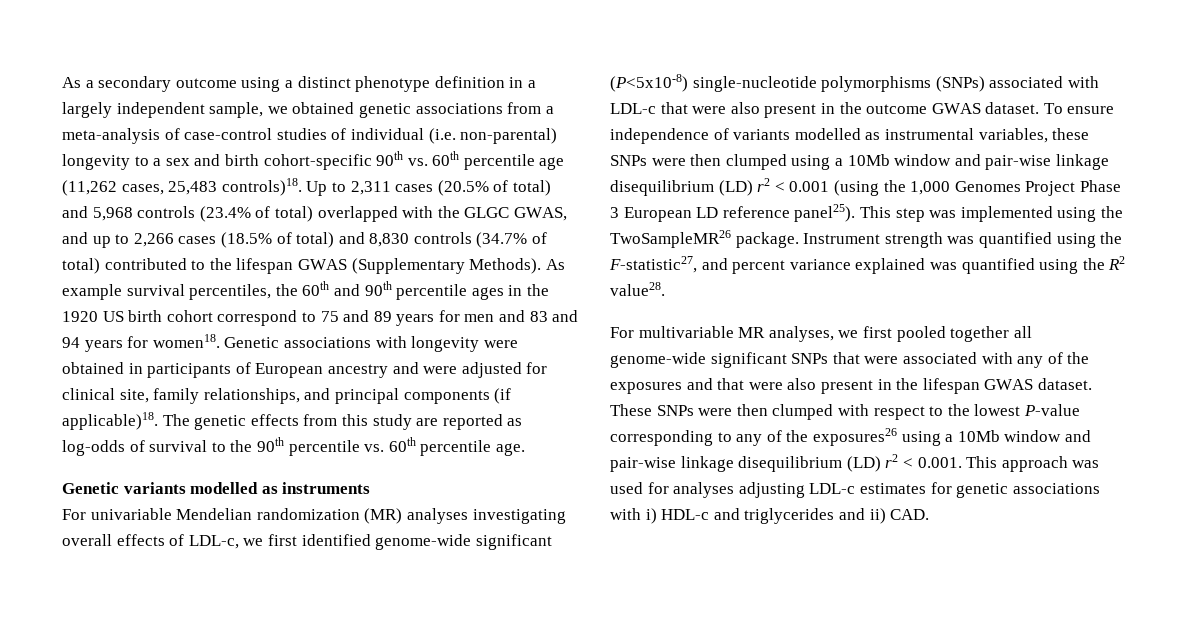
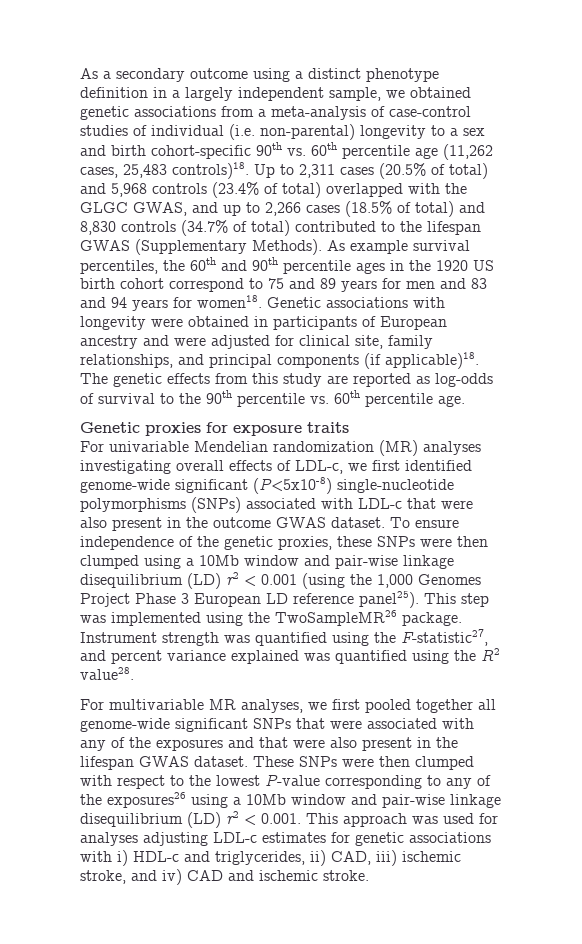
- Genetic variants modelled as instruments
+ Genetic proxies for exposure traits
- To ensure independence of variants modelled as instrumental variables, these SNPs were then clumped using a 10Mb window and pair-wise linkage disequilibrium (LD) r2 < 0.001 (using the 1,000 Genomes Project Phase 3 European LD reference panel25).
+ To ensure independence of the genetic proxies, these SNPs were then clumped using a 10Mb window and pair-wise linkage disequilibrium (LD) r2 < 0.001 (using the 1,000 Genomes Project Phase 3 European LD reference panel25).
- These SNPs were then clumped with respect to the lowest P-value corresponding to any of the exposures26 using a 10Mb window and pair-wise linkage disequilibrium (LD) r2 < 0.001. This approach was used for analyses adjusting LDL-c estimates for genetic associations with i) HDL-c and triglycerides and ii) CAD.
+ These SNPs were then clumped with respect to the lowest P-value corresponding to any of the exposures26 using a 10Mb window and pair-wise linkage disequilibrium (LD) r2 < 0.001. This approach was used for analyses adjusting LDL-c estimates for genetic associations with i) HDL-c and triglycerides, ii) CAD, iii) ischemic stroke, and iv) CAD and ischemic stroke.

